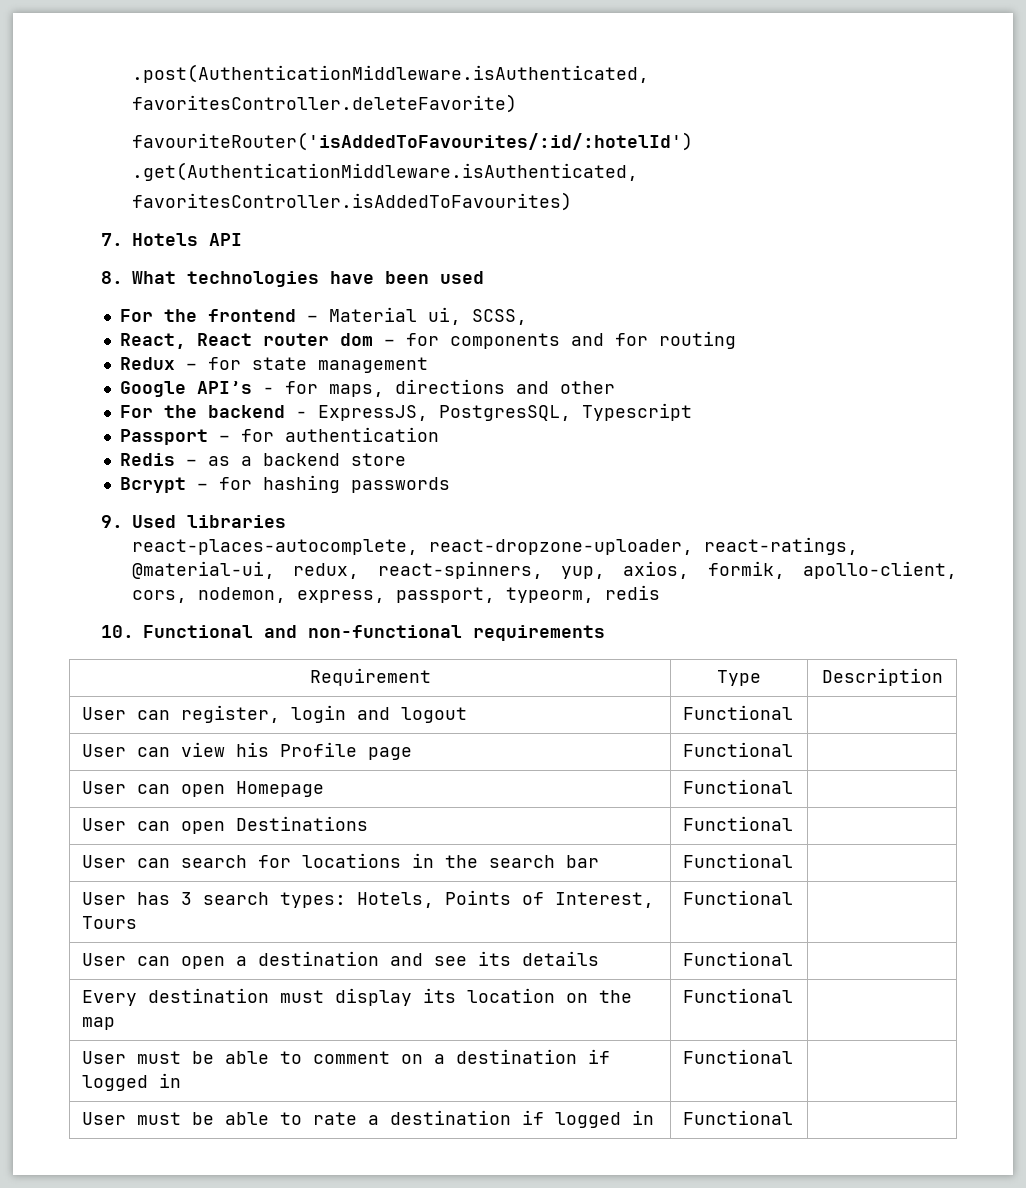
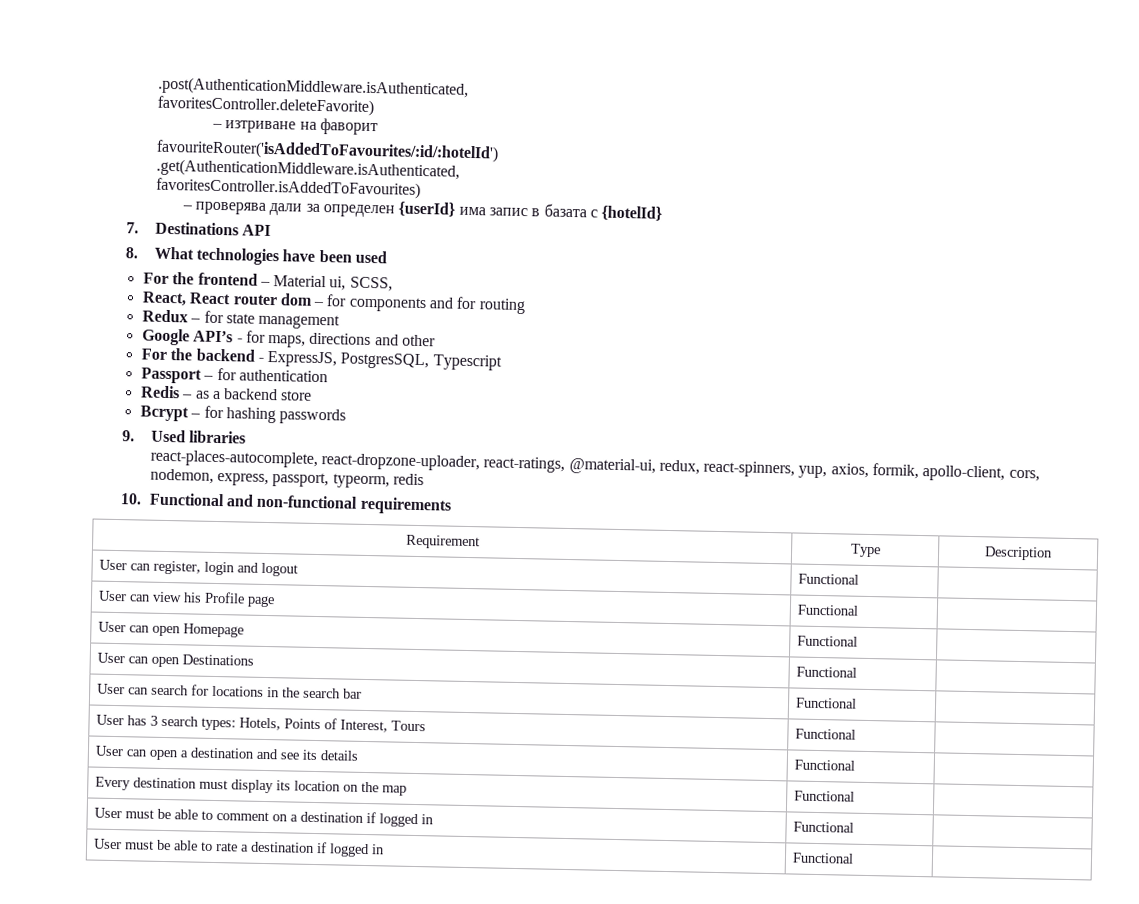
+ – изтриване на фаворит
+ – проверява дали за определен {userId} има запис в базата с {hotelId}
- 7. Hotels API
+ 7. Destinations API

